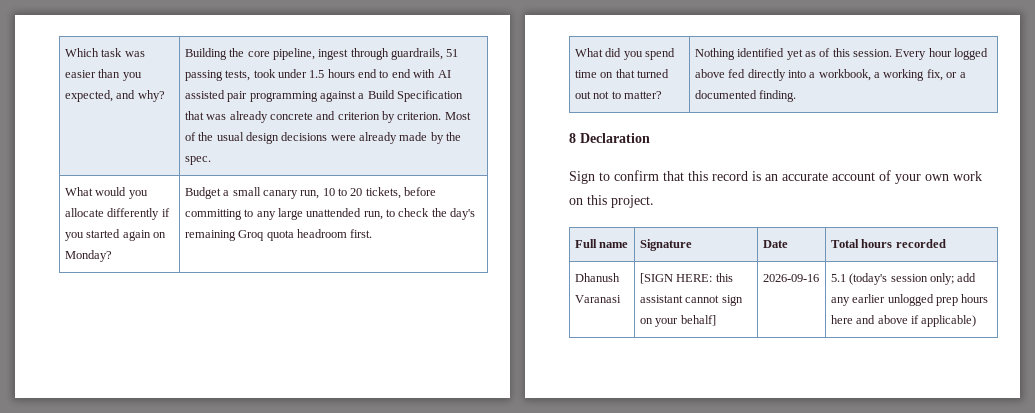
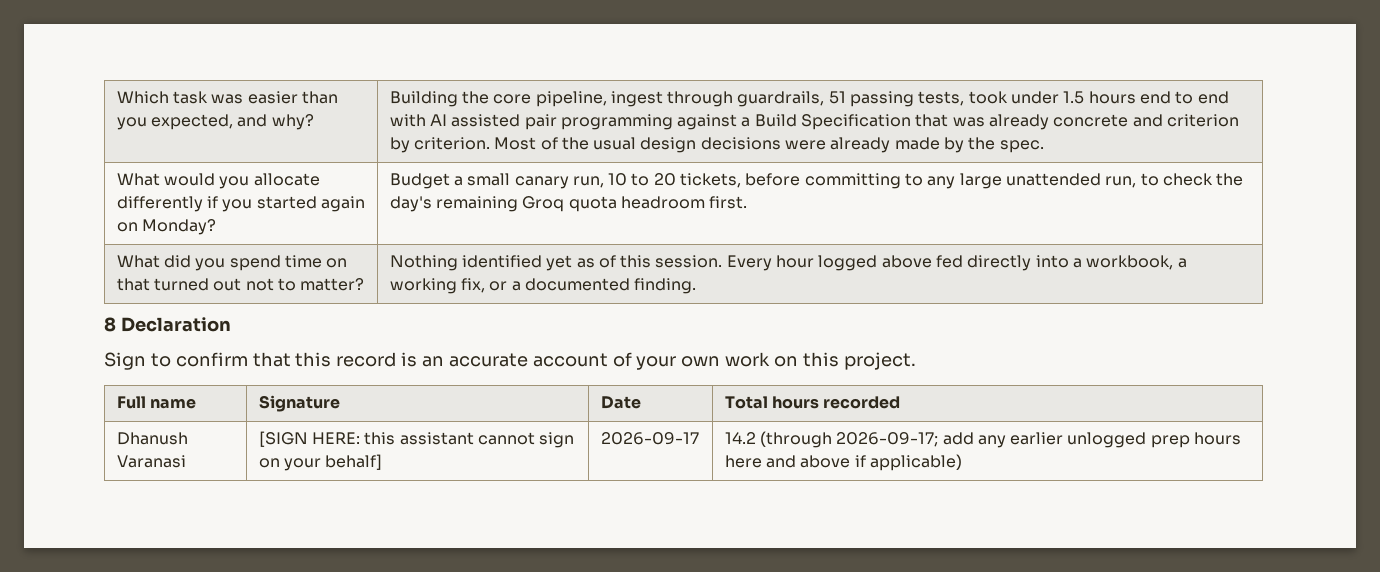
- Dhanush Varanasi | [SIGN HERE: this assistant cannot sign on your behalf] | 2026-09-16 | 5.1 (today's session only; add any earlier unlogged prep hours here and above if applicable)
+ Dhanush Varanasi | [SIGN HERE: this assistant cannot sign on your behalf] | 2026-09-17 | 14.2 (through 2026-09-17; add any earlier unlogged prep hours here and above if applicable)

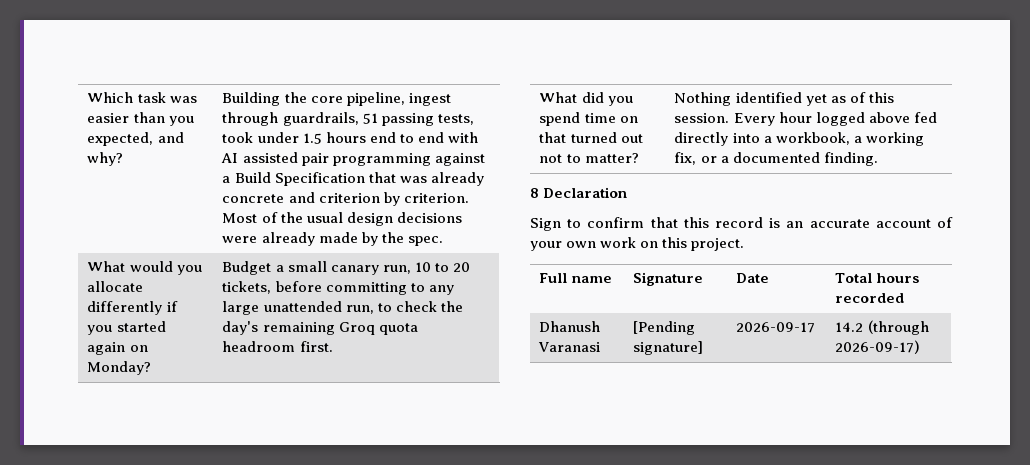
- Dhanush Varanasi | [SIGN HERE: this assistant cannot sign on your behalf] | 2026-09-17 | 14.2 (through 2026-09-17; add any earlier unlogged prep hours here and above if applicable)
+ Dhanush Varanasi | [Pending signature] | 2026-09-17 | 14.2 (through 2026-09-17)

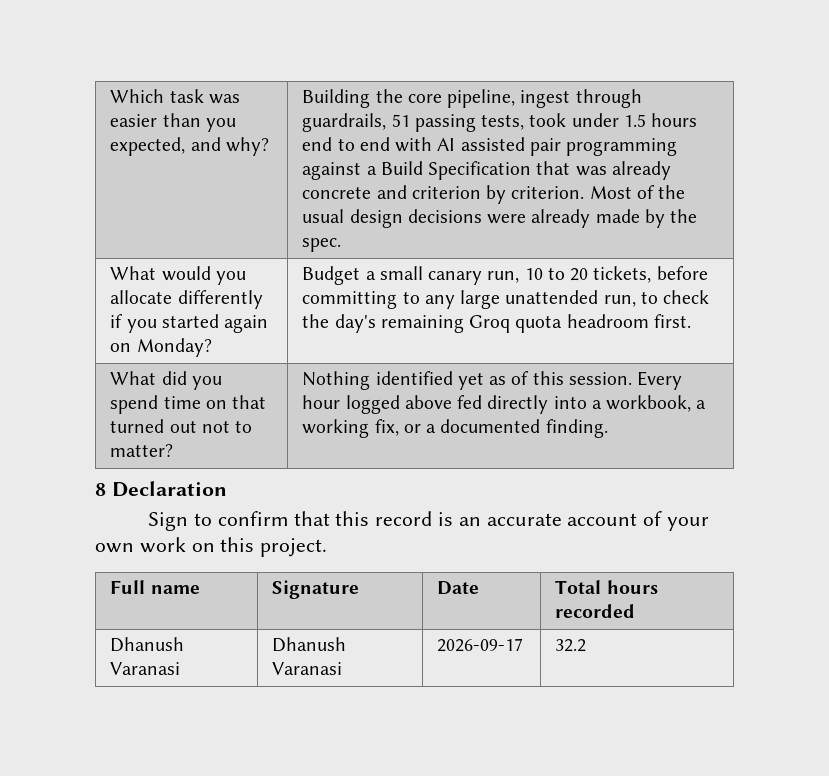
- Dhanush Varanasi | [Pending signature] | 2026-09-17 | 14.2 (through 2026-09-17)
+ Dhanush Varanasi | Dhanush Varanasi | 2026-09-17 | 32.2

